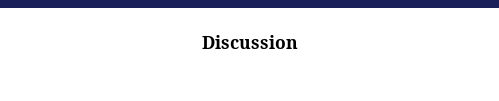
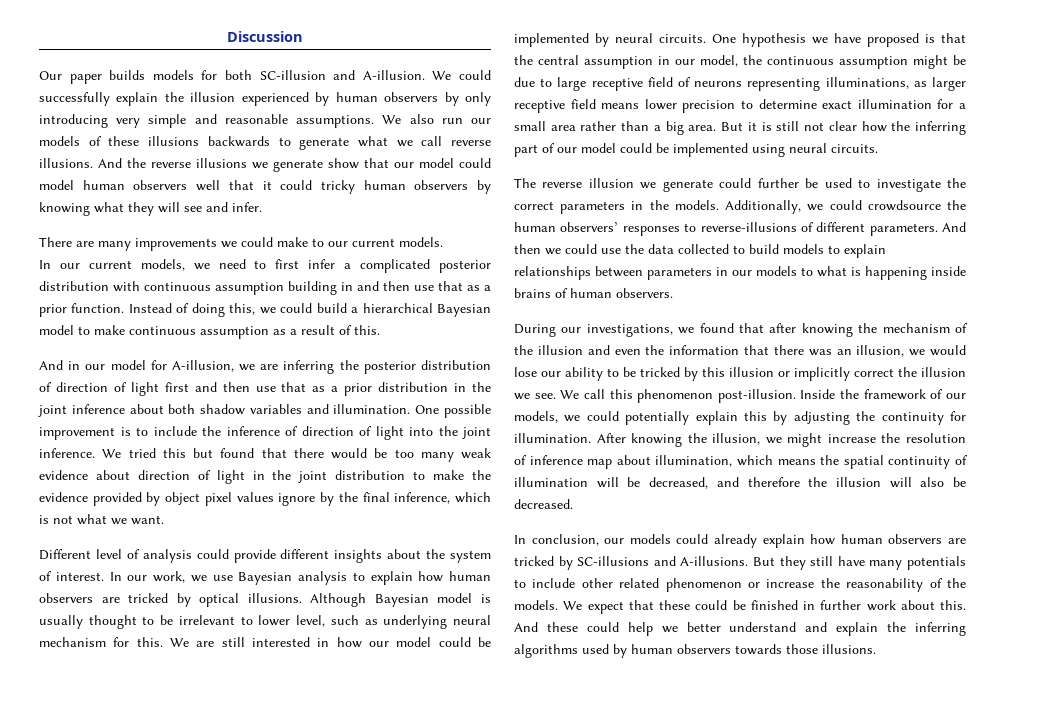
+ Our paper builds models for both SC-illusion and A-illusion. We could successfully explain the illusion experienced by human observers by only introducing very simple and reasonable assumptions. We also run our models of these illusions backwards to generate what we call reverse illusions. And the reverse illusions we generate show that our model could model human observers well that it could tricky human observers by knowing what they will see and infer.
+ There are many improvements we could make to our current models.
+ In our current models, we need to first infer a complicated posterior distribution with continuous assumption building in and then use that as a prior function. Instead of doing this, we could build a hierarchical Bayesian model to make continuous assumption as a result of this.
+ And in our model for A-illusion, we are inferring the posterior distribution of direction of light first and then use that as a prior distribution in the joint inference about both shadow variables and illumination. One possible improvement is to include the inference of direction of light into the joint inference. We tried this but found that there would be too many weak evidence about direction of light in the joint distribution to make the evidence provided by object pixel values ignore by the final inference, which is not what we want.
+ Different level of analysis could provide different insights about the system of interest. In our work, we use Bayesian analysis to explain how human observers are tricked by optical illusions. Although Bayesian model is usually thought to be irrelevant to lower level, such as underlying neural mechanism for this. We are still interested in how our model could be implemented by neural circuits. One hypothesis we have proposed is that the central assumption in our model, the continuous assumption might be due to large receptive field of neurons representing illuminations, as larger receptive field means lower precision to determine exact illumination for a small area rather than a big area. But it is still not clear how the inferring part of our model could be implemented using neural circuits.
+ The reverse illusion we generate could further be used to investigate the correct parameters in the models. Additionally, we could crowdsource the human observers’ responses to reverse-illusions of different parameters. And then we could use the data collected to build models to explain relationships between parameters in our models to what is happening inside brains of human observers.
+ During our investigations, we found that after knowing the mechanism of the illusion and even the information that there was an illusion, we would lose our ability to be tricked by this illusion or implicitly correct the illusion we see. We call this phenomenon post-illusion. Inside the framework of our models, we could potentially explain this by adjusting the continuity for illumination. After knowing the illusion, we might increase the resolution of inference map about illumination, which means the spatial continuity of illumination will be decreased, and therefore the illusion will also be decreased.
+ In conclusion, our models could already explain how human observers are tricked by SC-illusions and A-illusions. But they still have many potentials to include other related phenomenon or increase the reasonability of the models. We expect that these could be finished in further work about this. And these could help we better understand and explain the inferring algorithms used by human observers towards those illusions.

